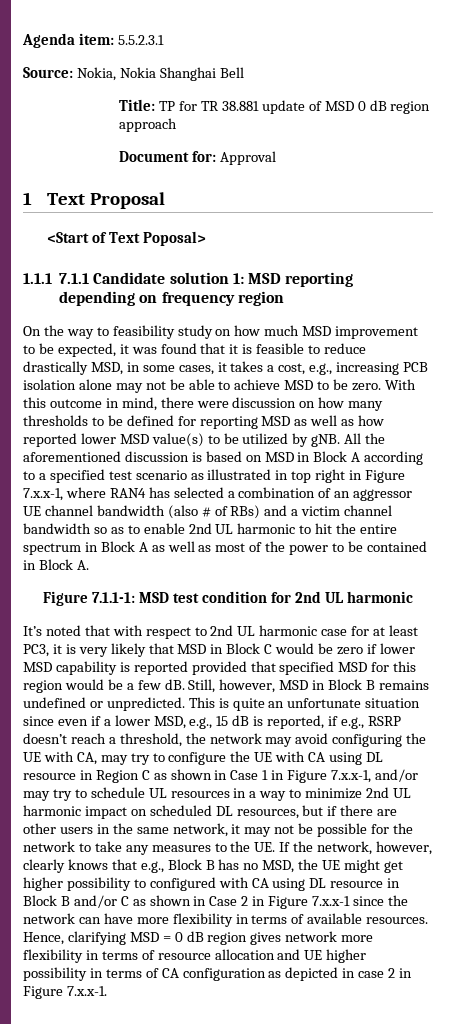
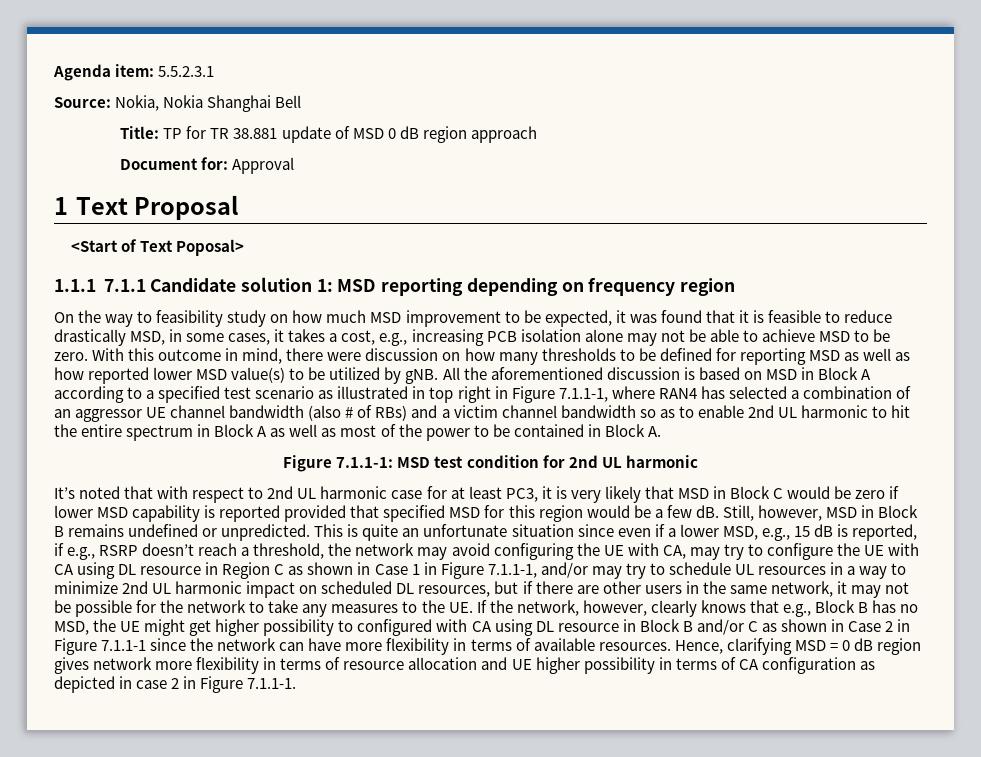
- All the aforementioned discussion is based on MSD in Block A according to a specified test scenario as illustrated in top right in Figure 7.x.x-1, where RAN4 has selected a combination of an aggressor UE channel bandwidth (also # of RBs) and a victim channel bandwidth so as to enable 2nd UL harmonic to hit the entire spectrum in Block A as well as most of the power to be contained in Block A.
+ All the aforementioned discussion is based on MSD in Block A according to a specified test scenario as illustrated in top right in Figure 7.1.1-1, where RAN4 has selected a combination of an aggressor UE channel bandwidth (also # of RBs) and a victim channel bandwidth so as to enable 2nd UL harmonic to hit the entire spectrum in Block A as well as most of the power to be contained in Block A.
- This is quite an unfortunate situation since even if a lower MSD, e.g., 15 dB is reported, if e.g., RSRP doesn’t reach a threshold, the network may avoid configuring the UE with CA, may try to configure the UE with CA using DL resource in Region C as shown in Case 1 in Figure 7.x.x-1, and/or may try to schedule UL resources in a way to minimize 2nd UL harmonic impact on scheduled DL resources, but if there are other users in the same network, it may not be possible for the network to take any measures to the UE. If the network, however, clearly knows that e.g., Block B has no MSD, the UE might get higher possibility to configured with CA using DL resource in Block B and/or C as shown in Case 2 in Figure 7.x.x-1 since the network can have more flexibility in terms of available resources.
+ This is quite an unfortunate situation since even if a lower MSD, e.g., 15 dB is reported, if e.g., RSRP doesn’t reach a threshold, the network may avoid configuring the UE with CA, may try to configure the UE with CA using DL resource in Region C as shown in Case 1 in Figure 7.1.1-1, and/or may try to schedule UL resources in a way to minimize 2nd UL harmonic impact on scheduled DL resources, but if there are other users in the same network, it may not be possible for the network to take any measures to the UE. If the network, however, clearly knows that e.g., Block B has no MSD, the UE might get higher possibility to configured with CA using DL resource in Block B and/or C as shown in Case 2 in Figure 7.1.1-1 since the network can have more flexibility in terms of available resources.
- Hence, clarifying MSD = 0 dB region gives network more flexibility in terms of resource allocation and UE higher possibility in terms of CA configuration as depicted in case 2 in Figure 7.x.x-1.
+ Hence, clarifying MSD = 0 dB region gives network more flexibility in terms of resource allocation and UE higher possibility in terms of CA configuration as depicted in case 2 in Figure 7.1.1-1.

